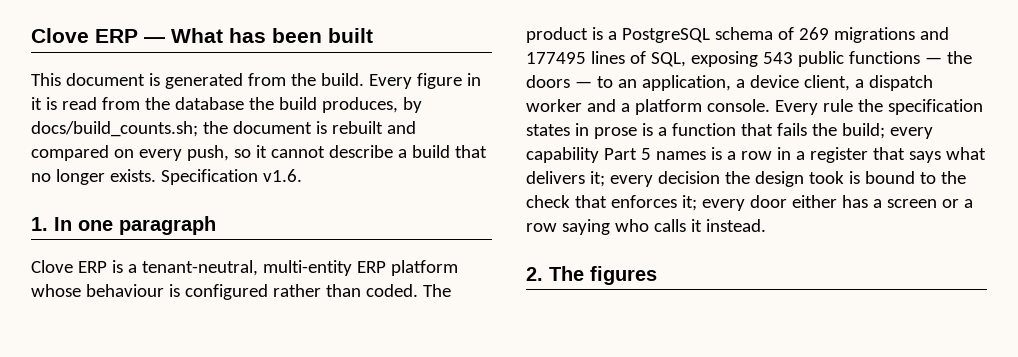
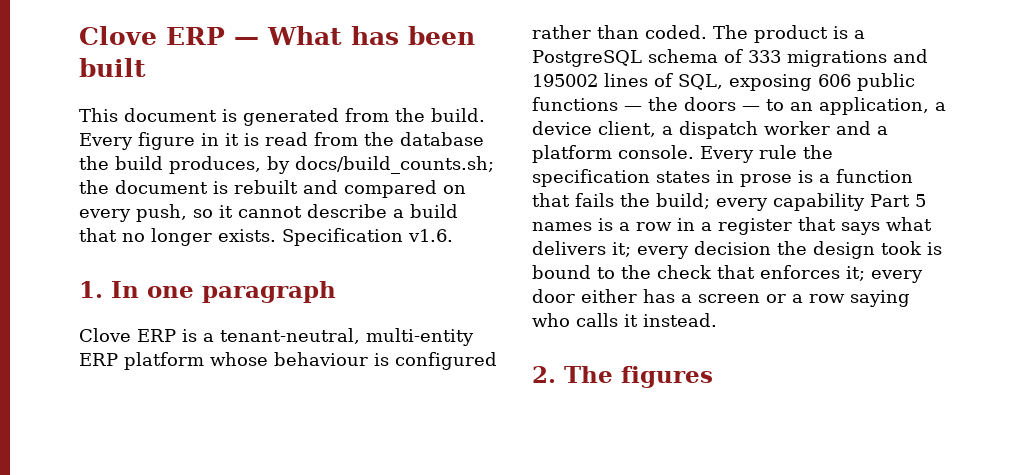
- The product is a PostgreSQL schema of 269 migrations and 177495 lines of SQL, exposing 543 public functions — the doors — to an application, a device client, a dispatch worker and a platform console.
+ The product is a PostgreSQL schema of 333 migrations and 195002 lines of SQL, exposing 606 public functions — the doors — to an application, a device client, a dispatch worker and a platform console.

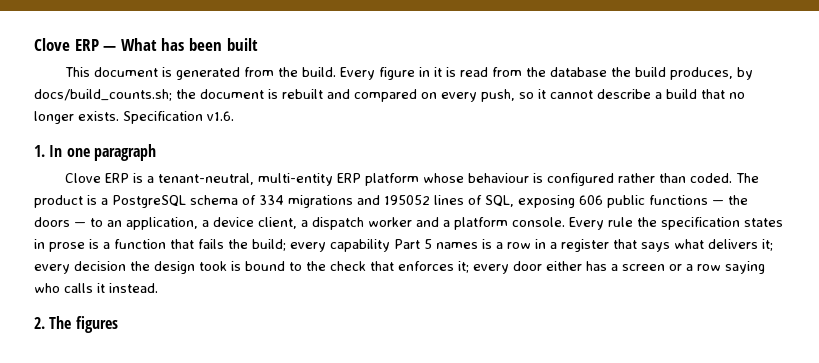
- The product is a PostgreSQL schema of 333 migrations and 195002 lines of SQL, exposing 606 public functions — the doors — to an application, a device client, a dispatch worker and a platform console.
+ The product is a PostgreSQL schema of 334 migrations and 195052 lines of SQL, exposing 606 public functions — the doors — to an application, a device client, a dispatch worker and a platform console.

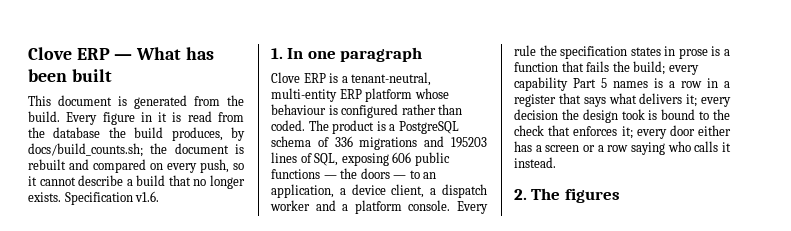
- The product is a PostgreSQL schema of 334 migrations and 195052 lines of SQL, exposing 606 public functions — the doors — to an application, a device client, a dispatch worker and a platform console.
+ The product is a PostgreSQL schema of 336 migrations and 195203 lines of SQL, exposing 606 public functions — the doors — to an application, a device client, a dispatch worker and a platform console.

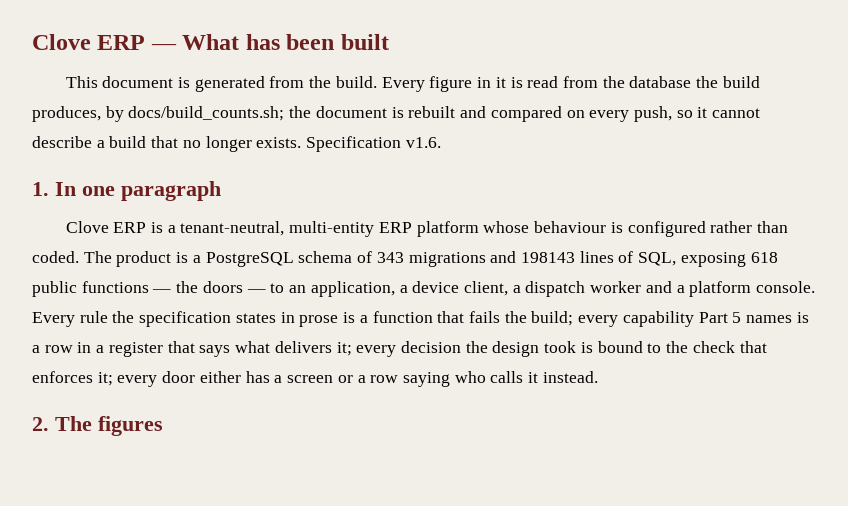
- The product is a PostgreSQL schema of 336 migrations and 195203 lines of SQL, exposing 606 public functions — the doors — to an application, a device client, a dispatch worker and a platform console.
+ The product is a PostgreSQL schema of 343 migrations and 198143 lines of SQL, exposing 618 public functions — the doors — to an application, a device client, a dispatch worker and a platform console.

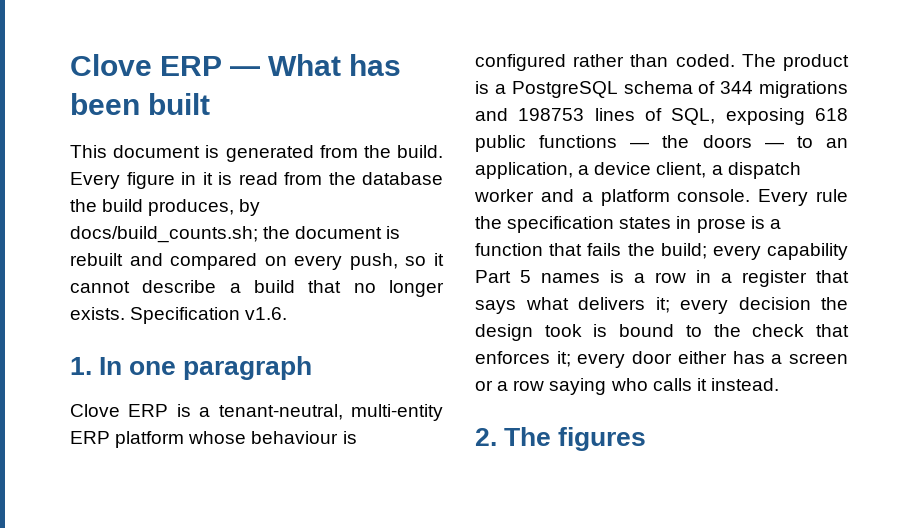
- The product is a PostgreSQL schema of 343 migrations and 198143 lines of SQL, exposing 618 public functions — the doors — to an application, a device client, a dispatch worker and a platform console.
+ The product is a PostgreSQL schema of 344 migrations and 198753 lines of SQL, exposing 618 public functions — the doors — to an application, a device client, a dispatch worker and a platform console.

